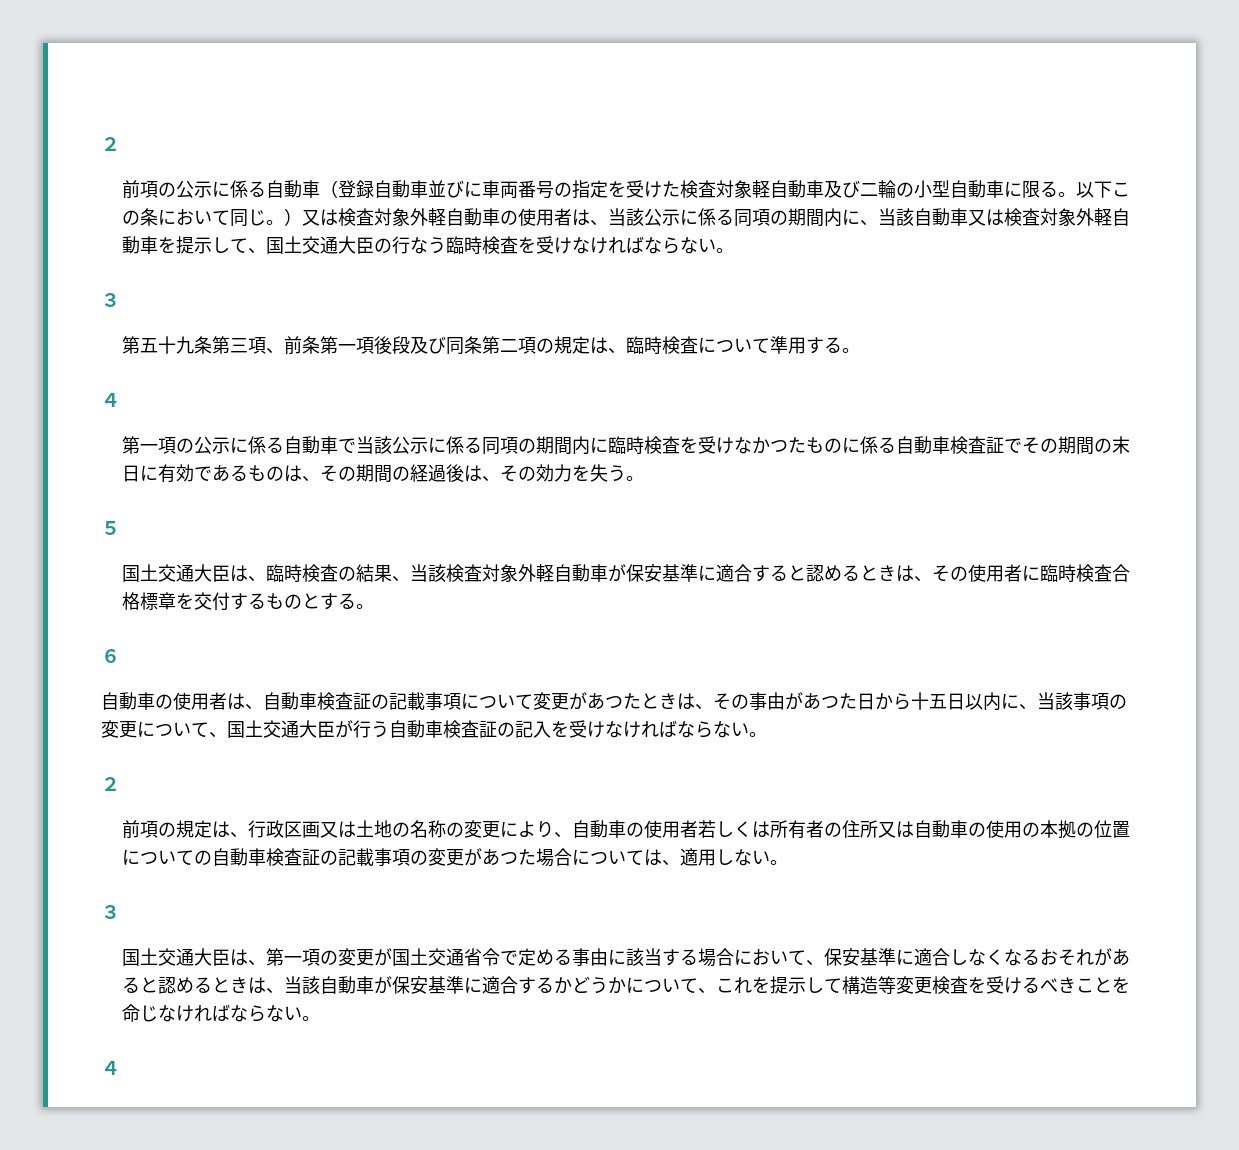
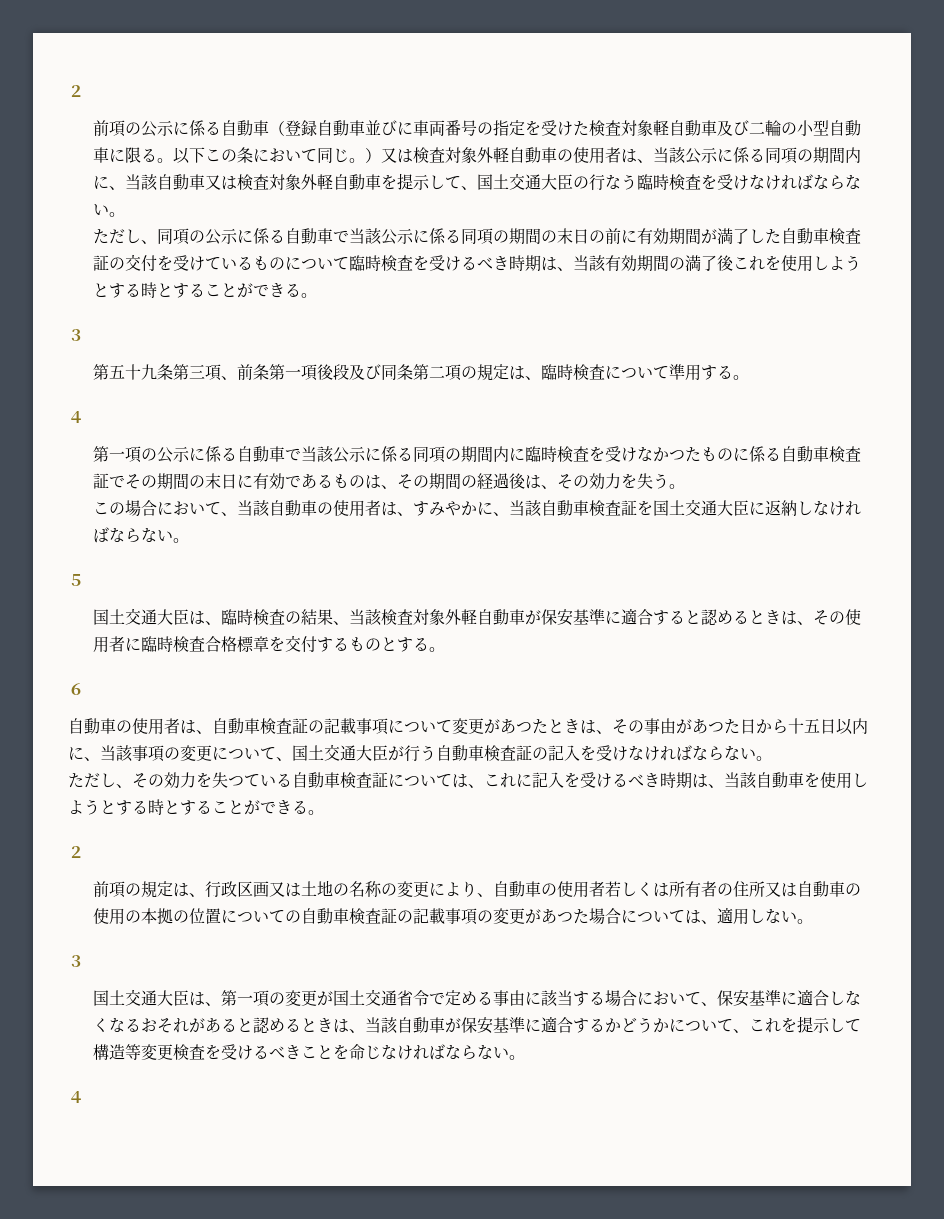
+ ただし、同項の公示に係る自動車で当該公示に係る同項の期間の末日の前に有効期間が満了した自動車検査証の交付を受けているものについて臨時検査を受けるべき時期は、当該有効期間の満了後これを使用しようとする時とすることができる。
+ この場合において、当該自動車の使用者は、すみやかに、当該自動車検査証を国土交通大臣に返納しなければならない。
+ ただし、その効力を失つている自動車検査証については、これに記入を受けるべき時期は、当該自動車を使用しようとする時とすることができる。

